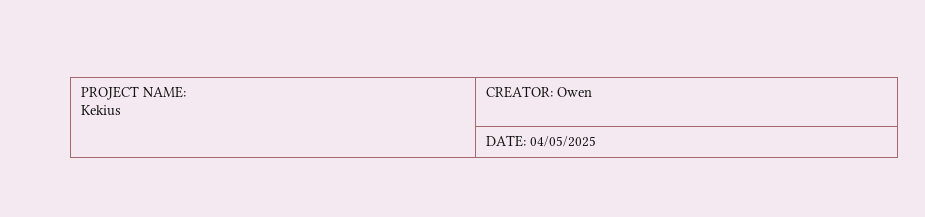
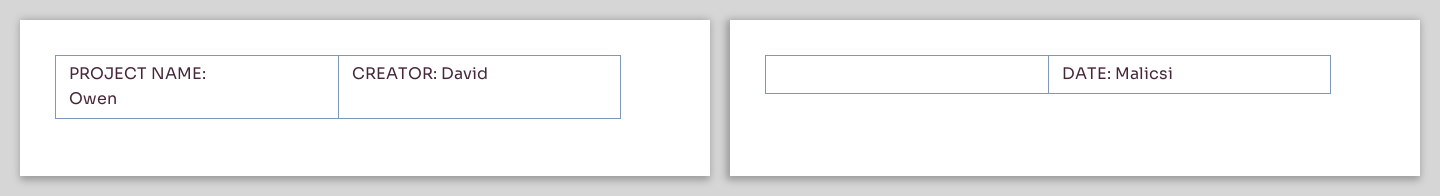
  PROJECT NAME:
- Kekius | CREATOR: Owen
+ Owen | CREATOR: David
- | DATE: 04/05/2025
+ | DATE: Malicsi

